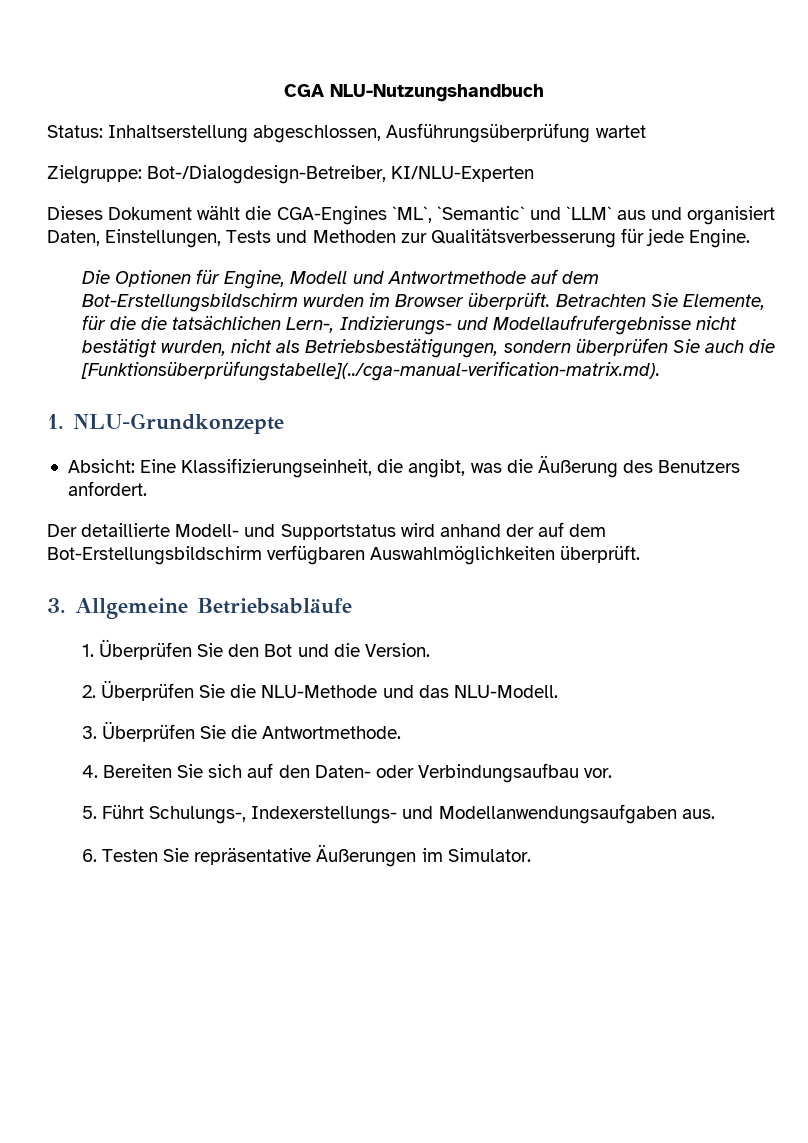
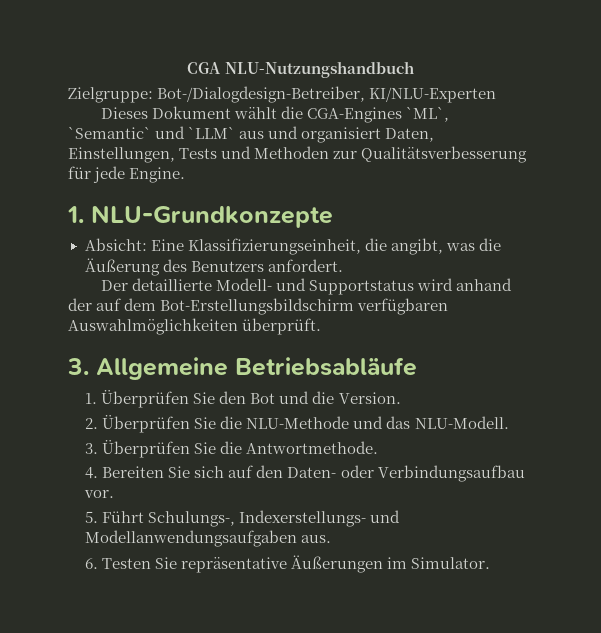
- Status: Inhaltserstellung abgeschlossen, Ausführungsüberprüfung wartet
- Die Optionen für Engine, Modell und Antwortmethode auf dem Bot-Erstellungsbildschirm wurden im Browser überprüft. Betrachten Sie Elemente, für die die tatsächlichen Lern-, Indizierungs- und Modellaufrufergebnisse nicht bestätigt wurden, nicht als Betriebsbestätigungen, sondern überprüfen Sie auch die [Funktionsüberprüfungstabelle](../cga-manual-verification-matrix.md).

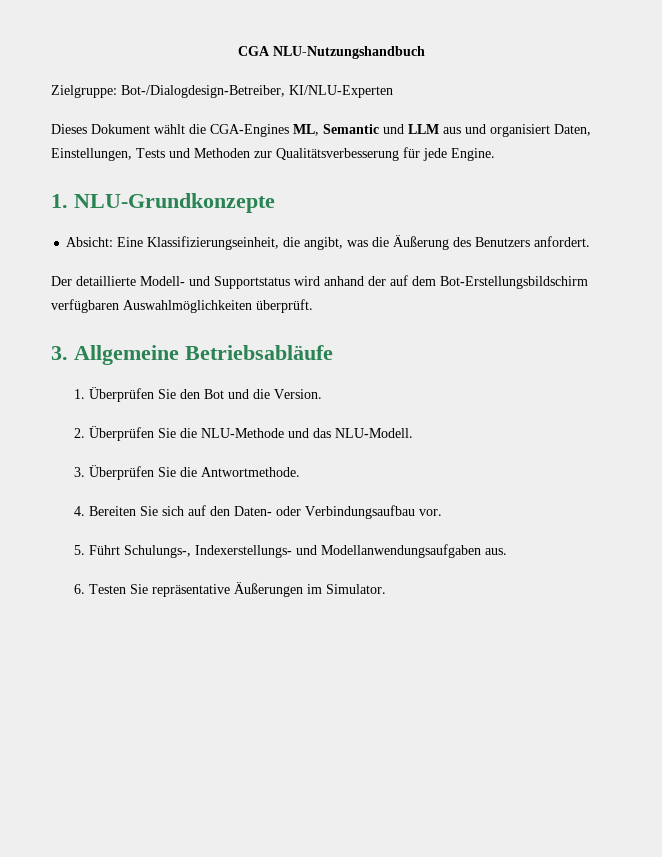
- Dieses Dokument wählt die CGA-Engines `ML`, `Semantic` und `LLM` aus und organisiert Daten, Einstellungen, Tests und Methoden zur Qualitätsverbesserung für jede Engine.
+ Dieses Dokument wählt die CGA-Engines ML, Semantic und LLM aus und organisiert Daten, Einstellungen, Tests und Methoden zur Qualitätsverbesserung für jede Engine.

